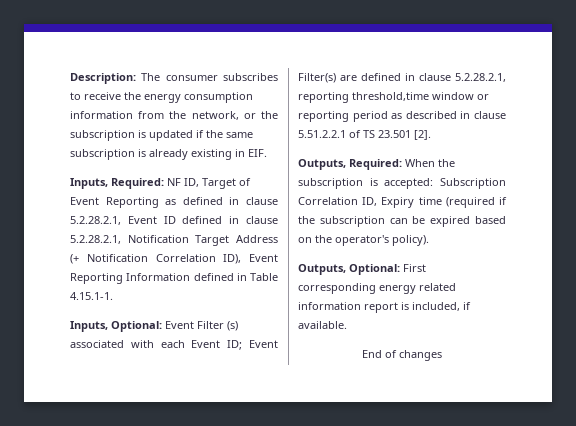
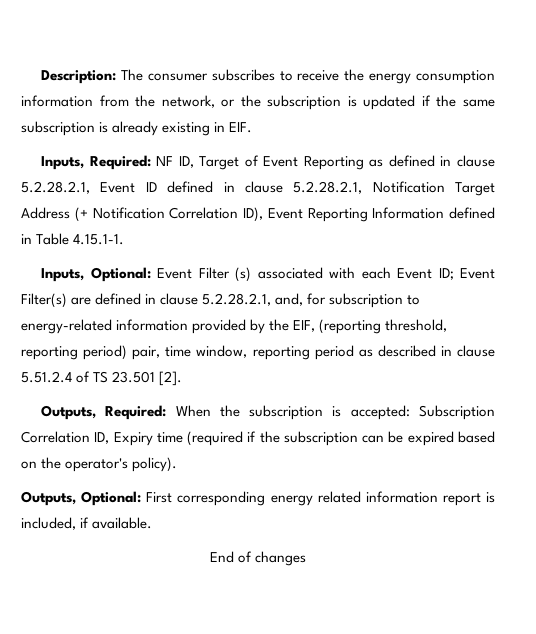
- Inputs, Optional: Event Filter (s) associated with each Event ID; Event Filter(s) are defined in clause 5.2.28.2.1, reporting threshold,time window or reporting period as described in clause 5.51.2.2.1 of TS 23.501 [2].
+ Inputs, Optional: Event Filter (s) associated with each Event ID; Event Filter(s) are defined in clause 5.2.28.2.1, and, for subscription to energy-related information provided by the EIF, (reporting threshold, reporting period) pair, time window, reporting period as described in clause 5.51.2.4 of TS 23.501 [2].

